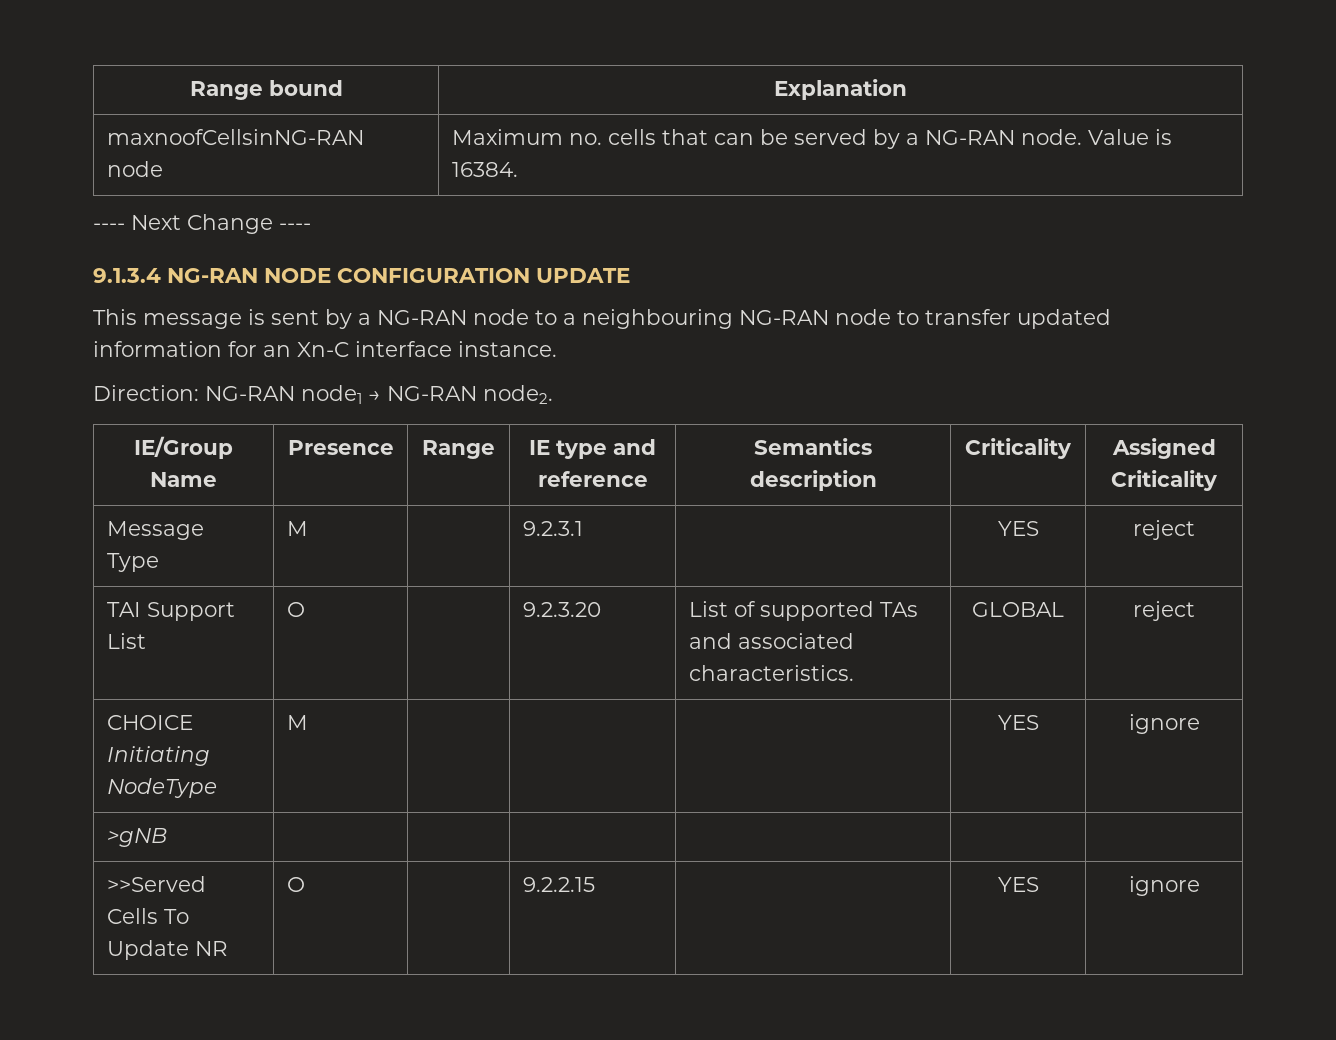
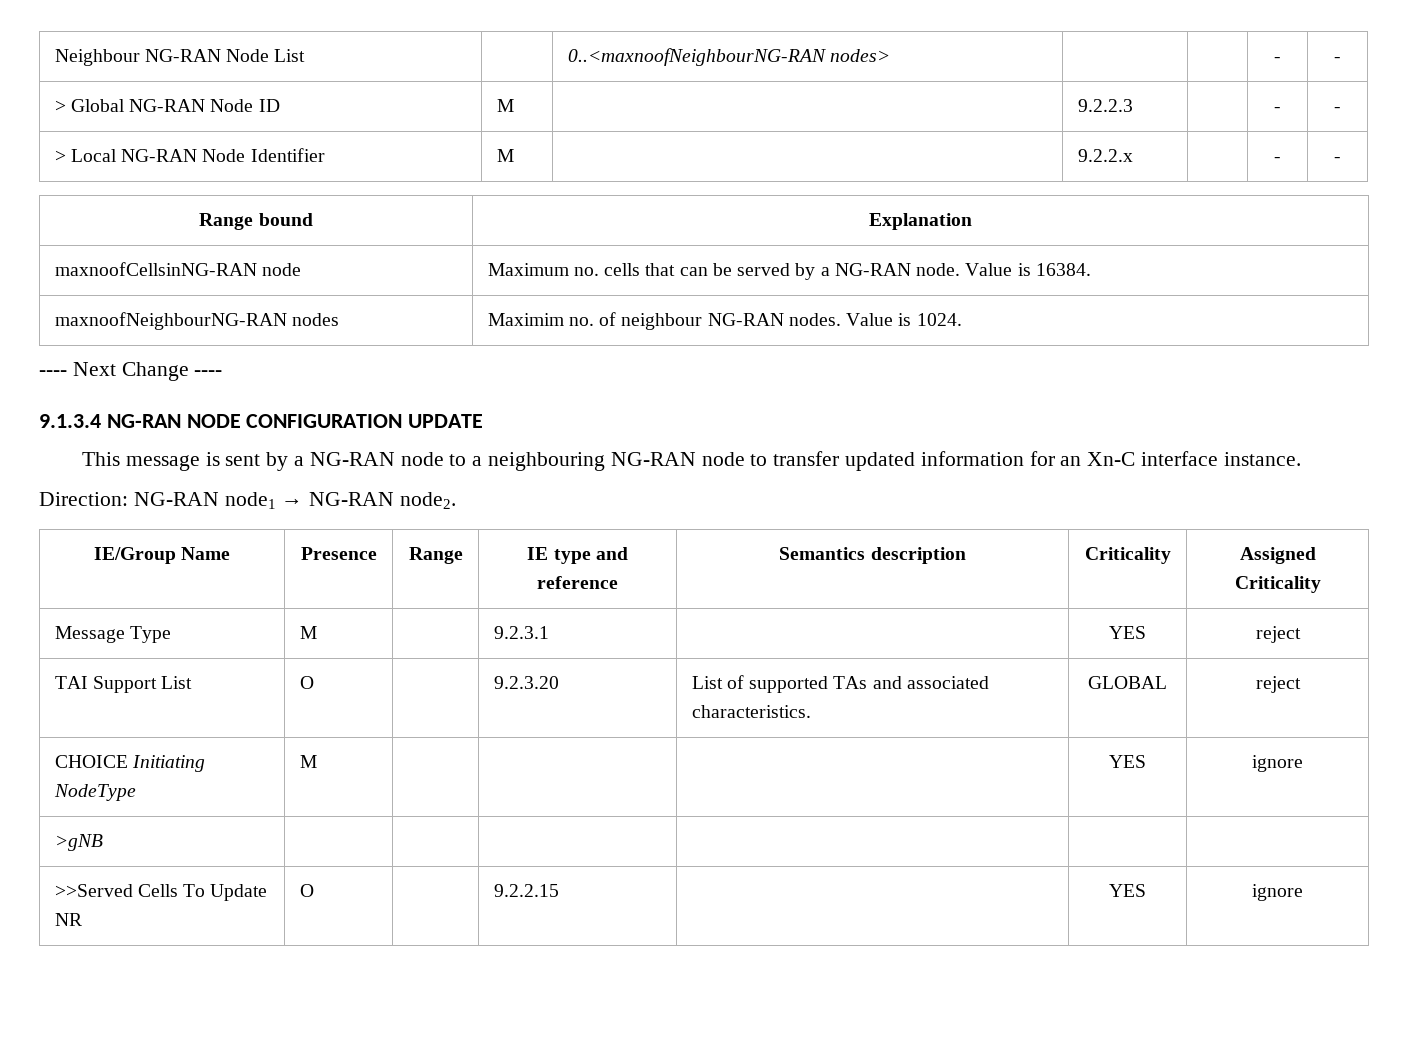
+ Neighbour NG-RAN Node List | | 0..<maxnoofNeighbourNG-RAN nodes> | | | - | -
+ > Global NG-RAN Node ID | M | | 9.2.2.3 | | - | -
+ > Local NG-RAN Node Identifier | M | | 9.2.2.x | | - | -
+ maxnoofNeighbourNG-RAN nodes | Maximim no. of neighbour NG-RAN nodes. Value is 1024.

